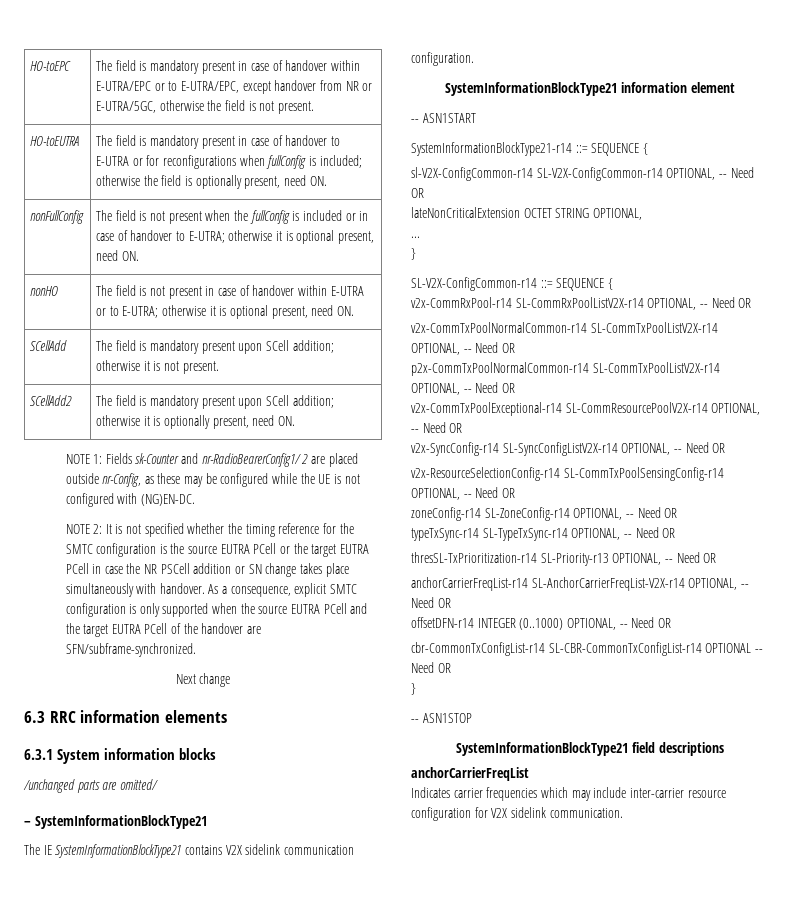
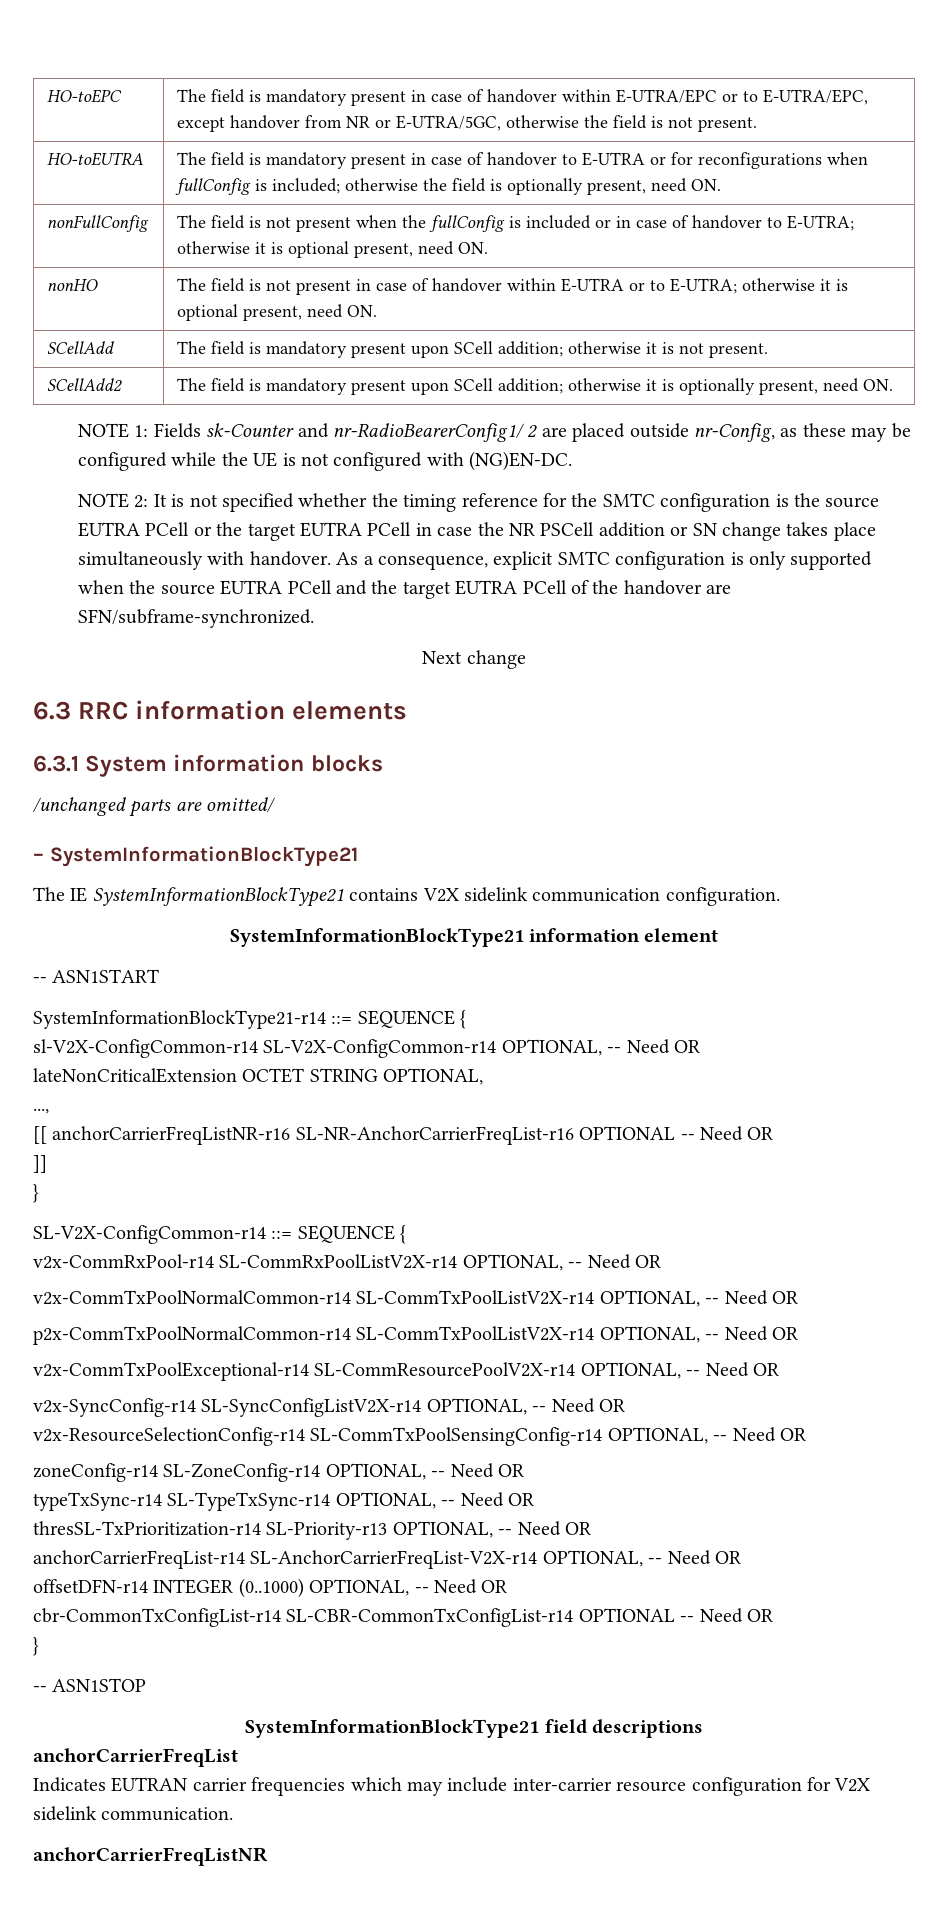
- ...
+ ...,
+ [[ anchorCarrierFreqListNR-r16 SL-NR-AnchorCarrierFreqList-r16 OPTIONAL -- Need OR
+ ]]
- Indicates carrier frequencies which may include inter-carrier resource configuration for V2X sidelink communication.
+ Indicates EUTRAN carrier frequencies which may include inter-carrier resource configuration for V2X sidelink communication.
+ anchorCarrierFreqListNR

